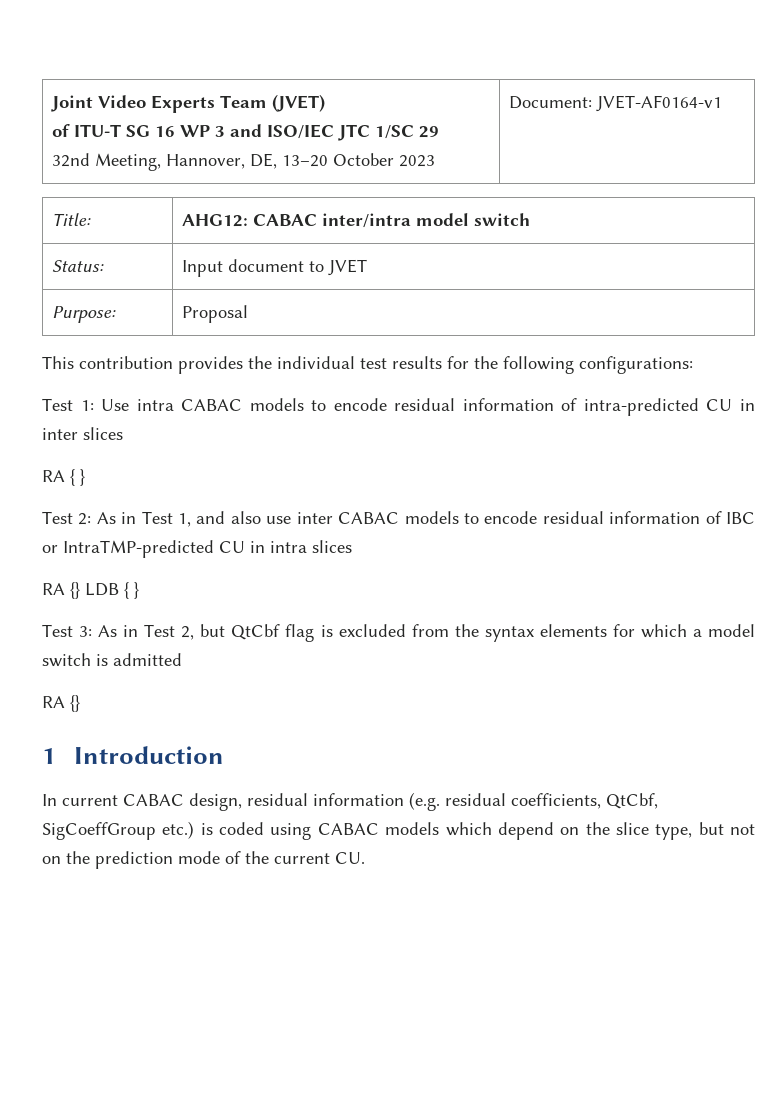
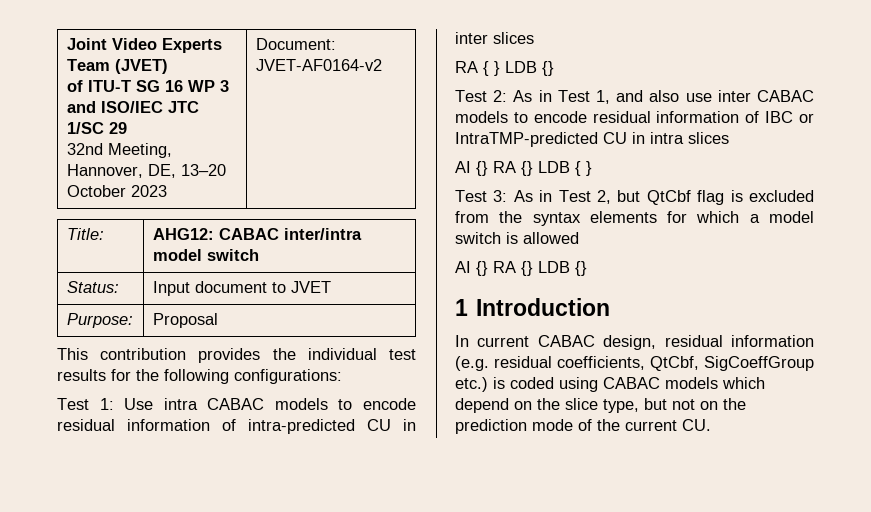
  Joint Video Experts Team (JVET)
  of ITU-T SG 16 WP 3 and ISO/IEC JTC 1/SC 29
- 32nd Meeting, Hannover, DE, 13–20 October 2023 | Document: JVET-AF0164-v1
+ 32nd Meeting, Hannover, DE, 13–20 October 2023 | Document: JVET-AF0164-v2
- RA { }
+ RA { } LDB {}
- RA {} LDB { }
+ AI {} RA {} LDB { }
- Test 3: As in Test 2, but QtCbf flag is excluded from the syntax elements for which a model switch is admitted
- RA {}
+ Test 3: As in Test 2, but QtCbf flag is excluded from the syntax elements for which a model switch is allowed
+ AI {} RA {} LDB {}

